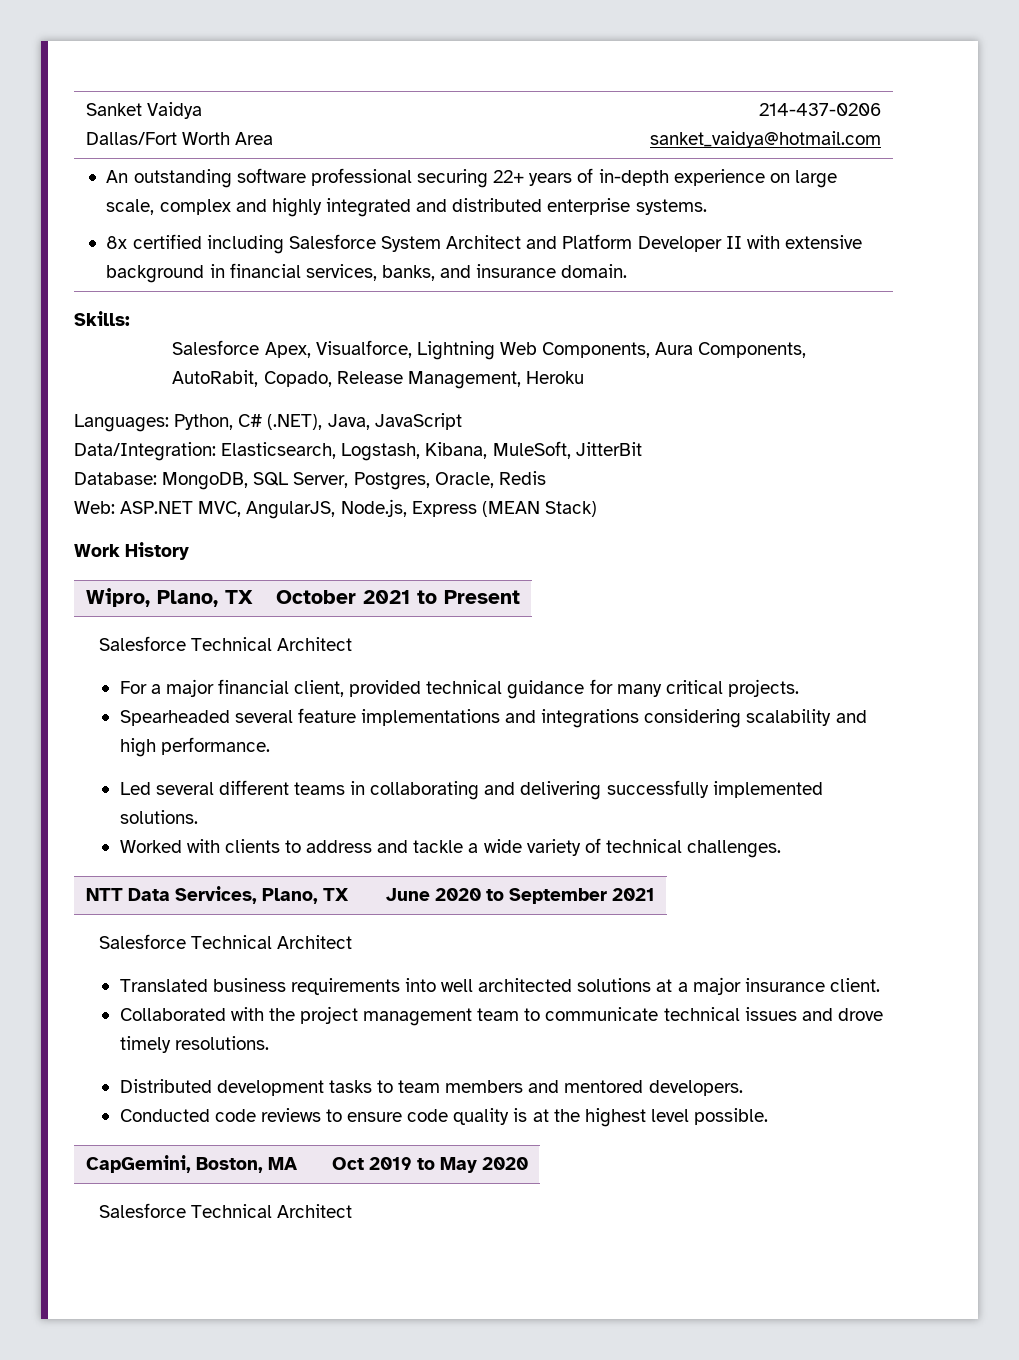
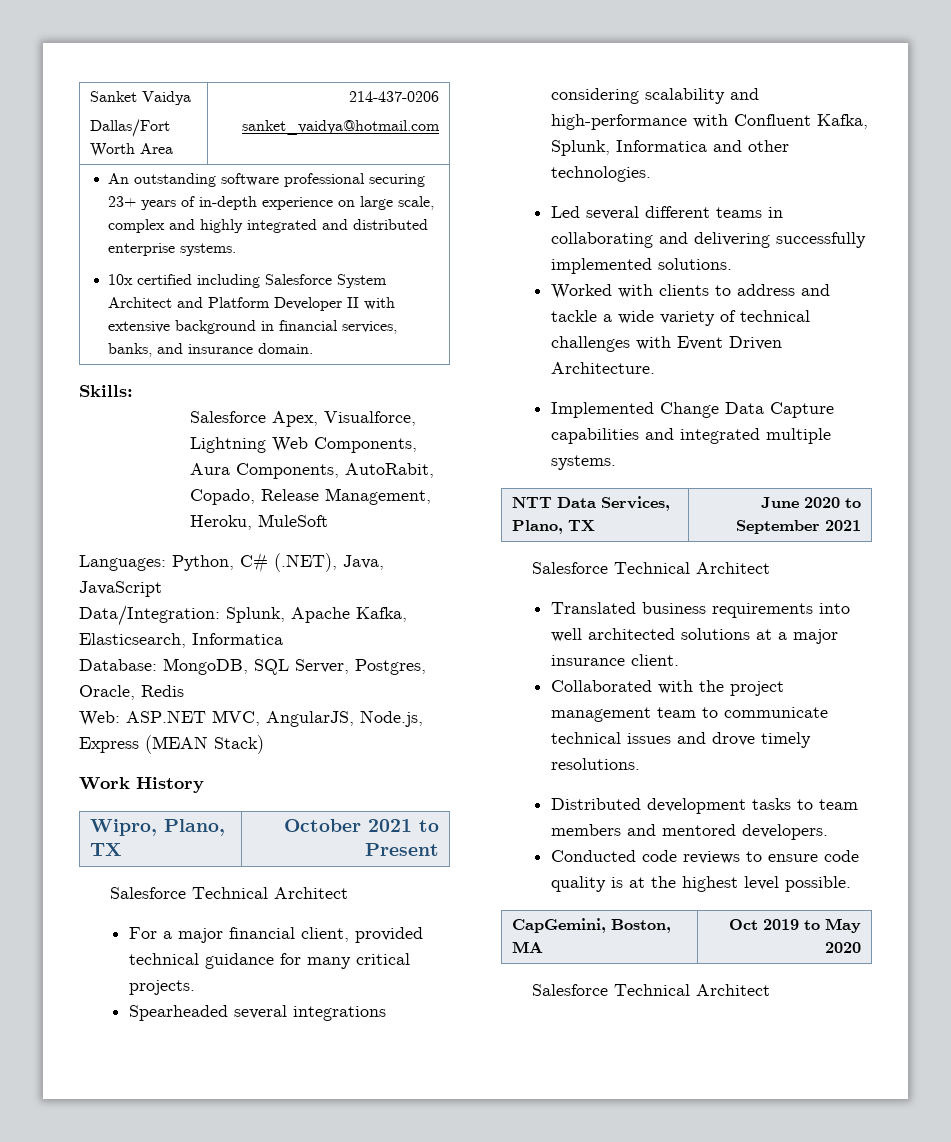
- An outstanding software professional securing 22+ years of in-depth experience on large scale, complex and highly integrated and distributed enterprise systems.
+ An outstanding software professional securing 23+ years of in-depth experience on large scale, complex and highly integrated and distributed enterprise systems.
- 8x certified including Salesforce System Architect and Platform Developer II with extensive background in financial services, banks, and insurance domain.
+ 10x certified including Salesforce System Architect and Platform Developer II with extensive background in financial services, banks, and insurance domain.
- Salesforce Apex, Visualforce, Lightning Web Components, Aura Components, AutoRabit, Copado, Release Management, Heroku
+ Salesforce Apex, Visualforce, Lightning Web Components, Aura Components, AutoRabit, Copado, Release Management, Heroku, MuleSoft
- Data/Integration: Elasticsearch, Logstash, Kibana, MuleSoft, JitterBit
+ Data/Integration: Splunk, Apache Kafka, Elasticsearch, Informatica
- Spearheaded several feature implementations and integrations considering scalability and high performance.
+ Spearheaded several integrations considering scalability and high-performance with Confluent Kafka, Splunk, Informatica and other technologies.
- Worked with clients to address and tackle a wide variety of technical challenges.
+ Worked with clients to address and tackle a wide variety of technical challenges with Event Driven Architecture.
+ Implemented Change Data Capture capabilities and integrated multiple systems.

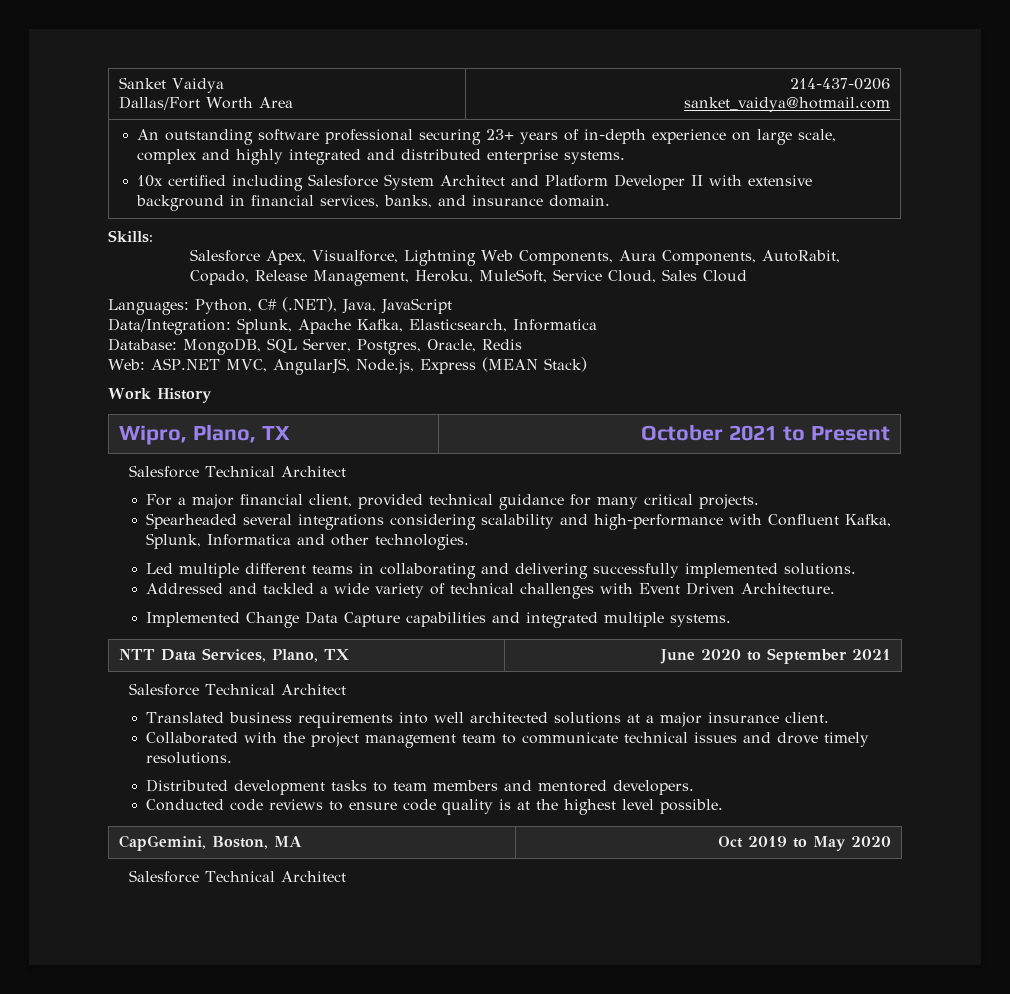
- Salesforce Apex, Visualforce, Lightning Web Components, Aura Components, AutoRabit, Copado, Release Management, Heroku, MuleSoft
+ Salesforce Apex, Visualforce, Lightning Web Components, Aura Components, AutoRabit, Copado, Release Management, Heroku, MuleSoft, Service Cloud, Sales Cloud
- Led several different teams in collaborating and delivering successfully implemented solutions.
+ Led multiple different teams in collaborating and delivering successfully implemented solutions.
- Worked with clients to address and tackle a wide variety of technical challenges with Event Driven Architecture.
+ Addressed and tackled a wide variety of technical challenges with Event Driven Architecture.

